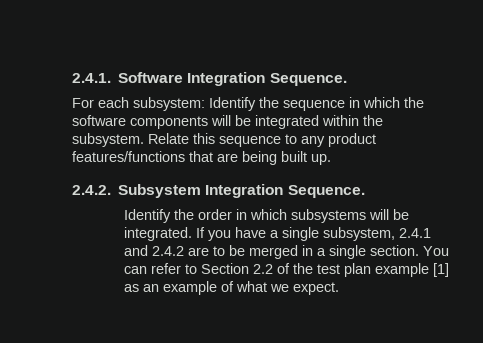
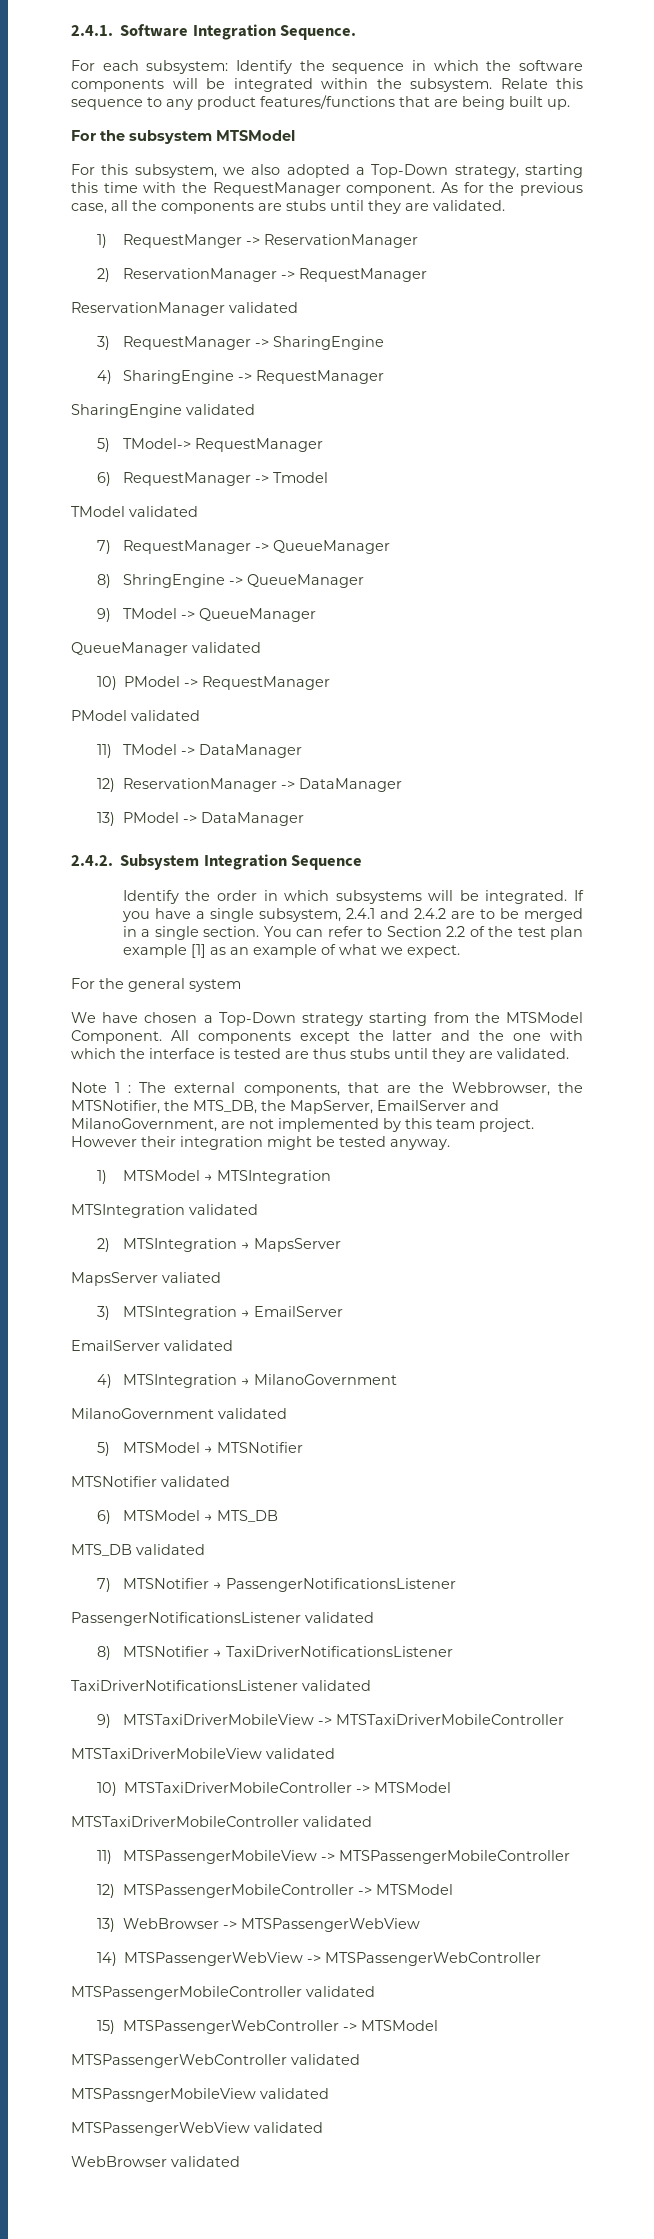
+ For the subsystem MTSModel
+ For this subsystem, we also adopted a Top-Down strategy, starting this time with the RequestManager component. As for the previous case, all the components are stubs until they are validated.
+ 1) RequestManger -> ReservationManager
+ 2) ReservationManager -> RequestManager
+ ReservationManager validated
+ 3) RequestManager -> SharingEngine
+ 4) SharingEngine -> RequestManager
+ SharingEngine validated
+ 5) TModel-> RequestManager
+ 6) RequestManager -> Tmodel
+ TModel validated
+ 7) RequestManager -> QueueManager
+ 8) ShringEngine -> QueueManager
+ 9) TModel -> QueueManager
+ QueueManager validated
+ 10) PModel -> RequestManager
+ PModel validated
+ 11) TModel -> DataManager
+ 12) ReservationManager -> DataManager
+ 13) PModel -> DataManager
- 2.4.2. Subsystem Integration Sequence.
+ 2.4.2. Subsystem Integration Sequence
+ For the general system
+ We have chosen a Top-Down strategy starting from the MTSModel Component. All components except the latter and the one with which the interface is tested are thus stubs until they are validated.
+ Note 1 : The external components, that are the Webbrowser, the MTSNotifier, the MTS_DB, the MapServer, EmailServer and MilanoGovernment, are not implemented by this team project. However their integration might be tested anyway.
+ 1) MTSModel → MTSIntegration
+ MTSIntegration validated
+ 2) MTSIntegration → MapsServer
+ MapsServer valiated
+ 3) MTSIntegration → EmailServer
+ EmailServer validated
+ 4) MTSIntegration → MilanoGovernment
+ MilanoGovernment validated
+ 5) MTSModel → MTSNotifier
+ MTSNotifier validated
+ 6) MTSModel → MTS_DB
+ MTS_DB validated
+ 7) MTSNotifier → PassengerNotificationsListener
+ PassengerNotificationsListener validated
+ 8) MTSNotifier → TaxiDriverNotificationsListener
+ TaxiDriverNotificationsListener validated
+ 9) MTSTaxiDriverMobileView -> MTSTaxiDriverMobileController
+ MTSTaxiDriverMobileView validated
+ 10) MTSTaxiDriverMobileController -> MTSModel
+ MTSTaxiDriverMobileController validated
+ 11) MTSPassengerMobileView -> MTSPassengerMobileController
+ 12) MTSPassengerMobileController -> MTSModel
+ 13) WebBrowser -> MTSPassengerWebView
+ 14) MTSPassengerWebView -> MTSPassengerWebController
+ MTSPassengerMobileController validated
+ 15) MTSPassengerWebController -> MTSModel
+ MTSPassengerWebController validated
+ MTSPassngerMobileView validated
+ MTSPassengerWebView validated
+ WebBrowser validated

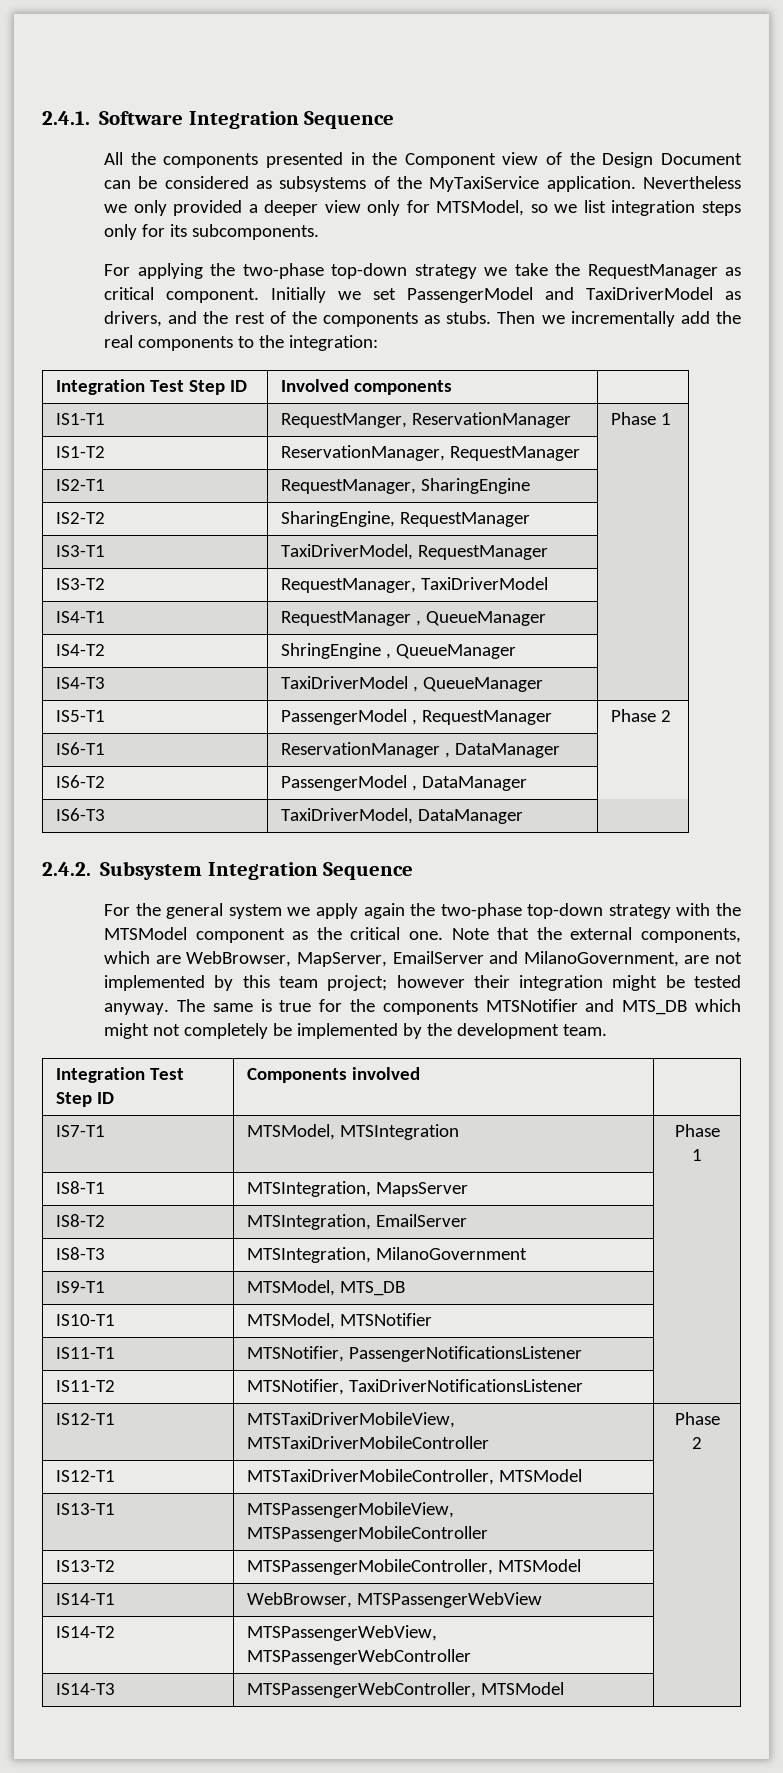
- 2.4.1. Software Integration Sequence.
- For each subsystem: Identify the sequence in which the software components will be integrated within the subsystem. Relate this sequence to any product features/functions that are being built up.
- For the subsystem MTSModel
- For this subsystem, we also adopted a Top-Down strategy, starting this time with the RequestManager component. As for the previous case, all the components are stubs until they are validated.
- 1) RequestManger -> ReservationManager
- 2) ReservationManager -> RequestManager
- ReservationManager validated
- 3) RequestManager -> SharingEngine
- 4) SharingEngine -> RequestManager
- SharingEngine validated
- 5) TModel-> RequestManager
- 6) RequestManager -> Tmodel
- TModel validated
- 7) RequestManager -> QueueManager
- 8) ShringEngine -> QueueManager
- 9) TModel -> QueueManager
- QueueManager validated
- 10) PModel -> RequestManager
- PModel validated
- 11) TModel -> DataManager
- 12) ReservationManager -> DataManager
- 13) PModel -> DataManager
+ 2.4.1. Software Integration Sequence
+ All the components presented in the Component view of the Design Document can be considered as subsystems of the MyTaxiService application. Nevertheless we only provided a deeper view only for MTSModel, so we list integration steps only for its subcomponents.
+ For applying the two-phase top-down strategy we take the RequestManager as critical component. Initially we set PassengerModel and TaxiDriverModel as drivers, and the rest of the components as stubs. Then we incrementally add the real components to the integration:
+ Integration Test Step ID | Involved components |
+ IS1-T1 | RequestManger, ReservationManager | Phase 1
+ IS1-T2 | ReservationManager, RequestManager |
+ IS2-T1 | RequestManager, SharingEngine |
+ IS2-T2 | SharingEngine, RequestManager |
+ IS3-T1 | TaxiDriverModel, RequestManager |
+ IS3-T2 | RequestManager, TaxiDriverModel |
+ IS4-T1 | RequestManager , QueueManager |
+ IS4-T2 | ShringEngine , QueueManager |
+ IS4-T3 | TaxiDriverModel , QueueManager |
+ IS5-T1 | PassengerModel , RequestManager | Phase 2
+ IS6-T1 | ReservationManager , DataManager |
+ IS6-T2 | PassengerModel , DataManager |
+ IS6-T3 | TaxiDriverModel, DataManager |
- Identify the order in which subsystems will be integrated. If you have a single subsystem, 2.4.1 and 2.4.2 are to be merged in a single section. You can refer to Section 2.2 of the test plan example [1] as an example of what we expect.
- For the general system
- We have chosen a Top-Down strategy starting from the MTSModel Component. All components except the latter and the one with which the interface is tested are thus stubs until they are validated.
- Note 1 : The external components, that are the Webbrowser, the MTSNotifier, the MTS_DB, the MapServer, EmailServer and MilanoGovernment, are not implemented by this team project. However their integration might be tested anyway.
- 1) MTSModel → MTSIntegration
- MTSIntegration validated
- 2) MTSIntegration → MapsServer
- MapsServer valiated
- 3) MTSIntegration → EmailServer
- EmailServer validated
- 4) MTSIntegration → MilanoGovernment
- MilanoGovernment validated
- 5) MTSModel → MTSNotifier
- MTSNotifier validated
- 6) MTSModel → MTS_DB
- MTS_DB validated
- 7) MTSNotifier → PassengerNotificationsListener
- PassengerNotificationsListener validated
- 8) MTSNotifier → TaxiDriverNotificationsListener
- TaxiDriverNotificationsListener validated
- 9) MTSTaxiDriverMobileView -> MTSTaxiDriverMobileController
- MTSTaxiDriverMobileView validated
- 10) MTSTaxiDriverMobileController -> MTSModel
- MTSTaxiDriverMobileController validated
- 11) MTSPassengerMobileView -> MTSPassengerMobileController
- 12) MTSPassengerMobileController -> MTSModel
- 13) WebBrowser -> MTSPassengerWebView
- 14) MTSPassengerWebView -> MTSPassengerWebController
- MTSPassengerMobileController validated
- 15) MTSPassengerWebController -> MTSModel
- MTSPassengerWebController validated
- MTSPassngerMobileView validated
- MTSPassengerWebView validated
- WebBrowser validated
+ For the general system we apply again the two-phase top-down strategy with the MTSModel component as the critical one. Note that the external components, which are WebBrowser, MapServer, EmailServer and MilanoGovernment, are not implemented by this team project; however their integration might be tested anyway. The same is true for the components MTSNotifier and MTS_DB which might not completely be implemented by the development team.
+ Integration Test Step ID | Components involved |
+ IS7-T1 | MTSModel, MTSIntegration | Phase 1
+ IS8-T1 | MTSIntegration, MapsServer |
+ IS8-T2 | MTSIntegration, EmailServer |
+ IS8-T3 | MTSIntegration, MilanoGovernment |
+ IS9-T1 | MTSModel, MTS_DB |
+ IS10-T1 | MTSModel, MTSNotifier |
+ IS11-T1 | MTSNotifier, PassengerNotificationsListener |
+ IS11-T2 | MTSNotifier, TaxiDriverNotificationsListener |
+ IS12-T1 | MTSTaxiDriverMobileView, MTSTaxiDriverMobileController | Phase 2
+ IS12-T1 | MTSTaxiDriverMobileController, MTSModel |
+ IS13-T1 | MTSPassengerMobileView, MTSPassengerMobileController |
+ IS13-T2 | MTSPassengerMobileController, MTSModel |
+ IS14-T1 | WebBrowser, MTSPassengerWebView |
+ IS14-T2 | MTSPassengerWebView, MTSPassengerWebController |
+ IS14-T3 | MTSPassengerWebController, MTSModel |

